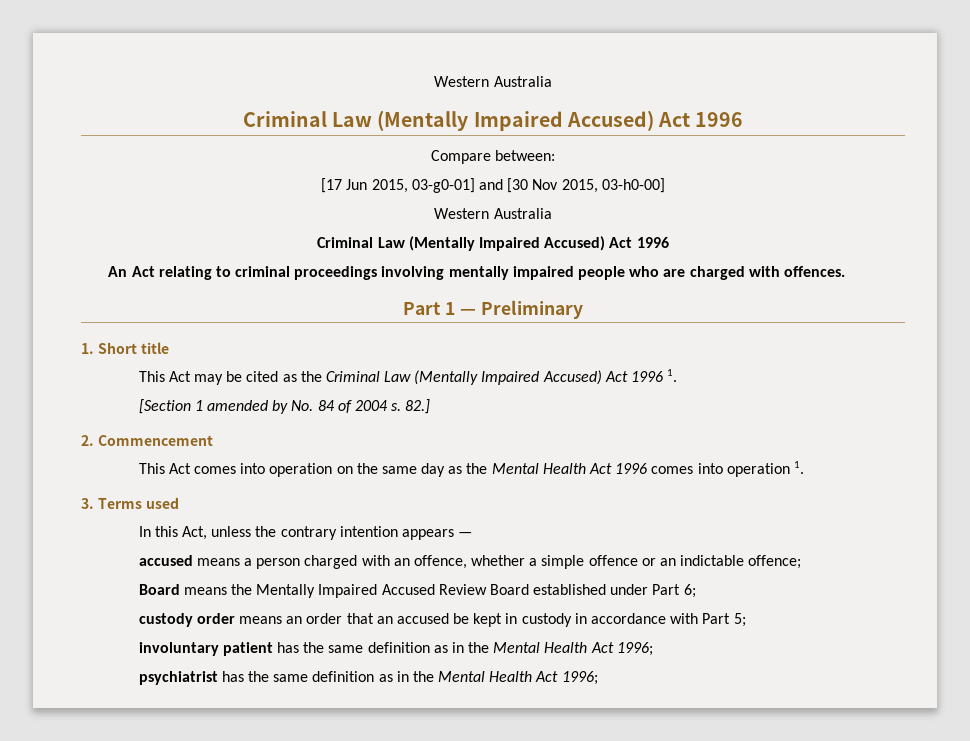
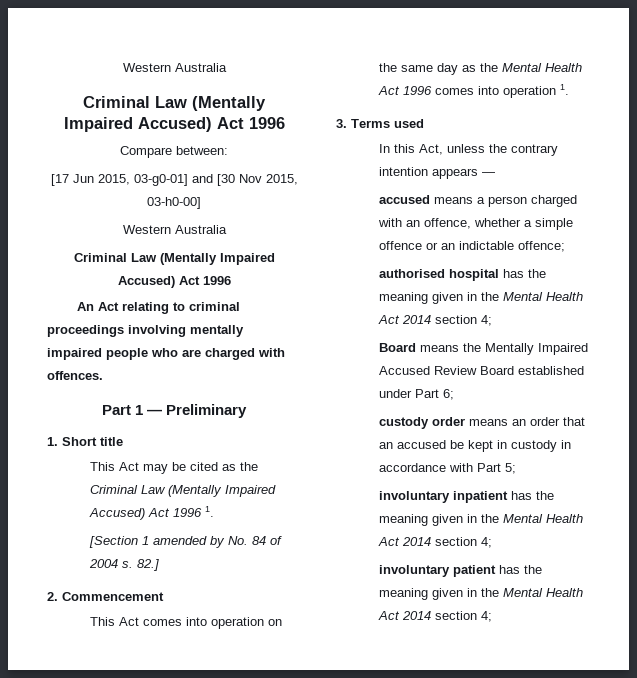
+ authorised hospital has the meaning given in the Mental Health Act 2014 section 4;
- involuntary patient has the same definition as in the Mental Health Act 1996;
- psychiatrist has the same definition as in the Mental Health Act 1996;
+ involuntary inpatient has the meaning given in the Mental Health Act 2014 section 4;
+ involuntary patient has the meaning given in the Mental Health Act 2014 section 4;

